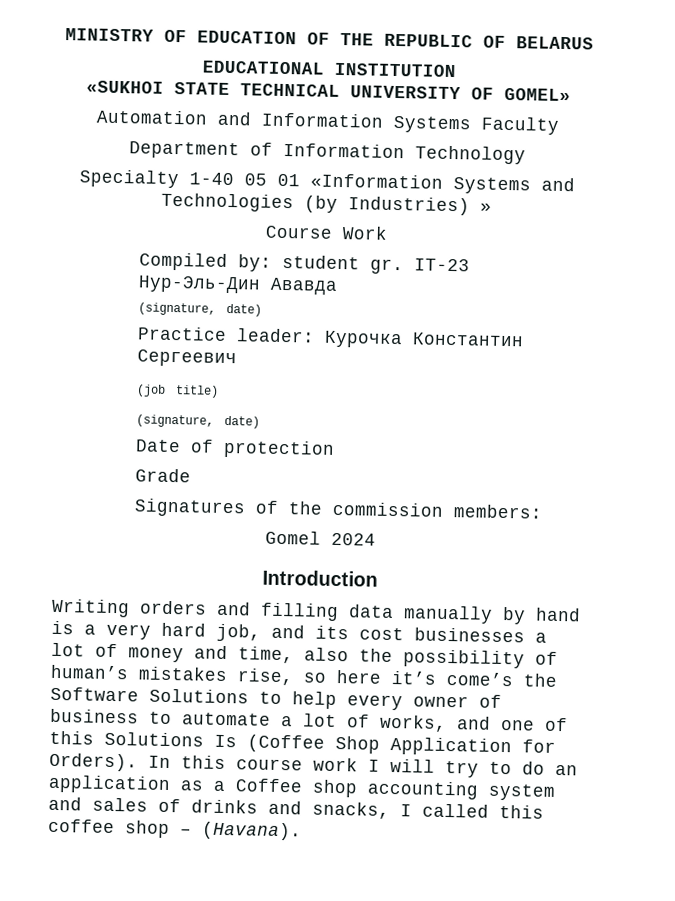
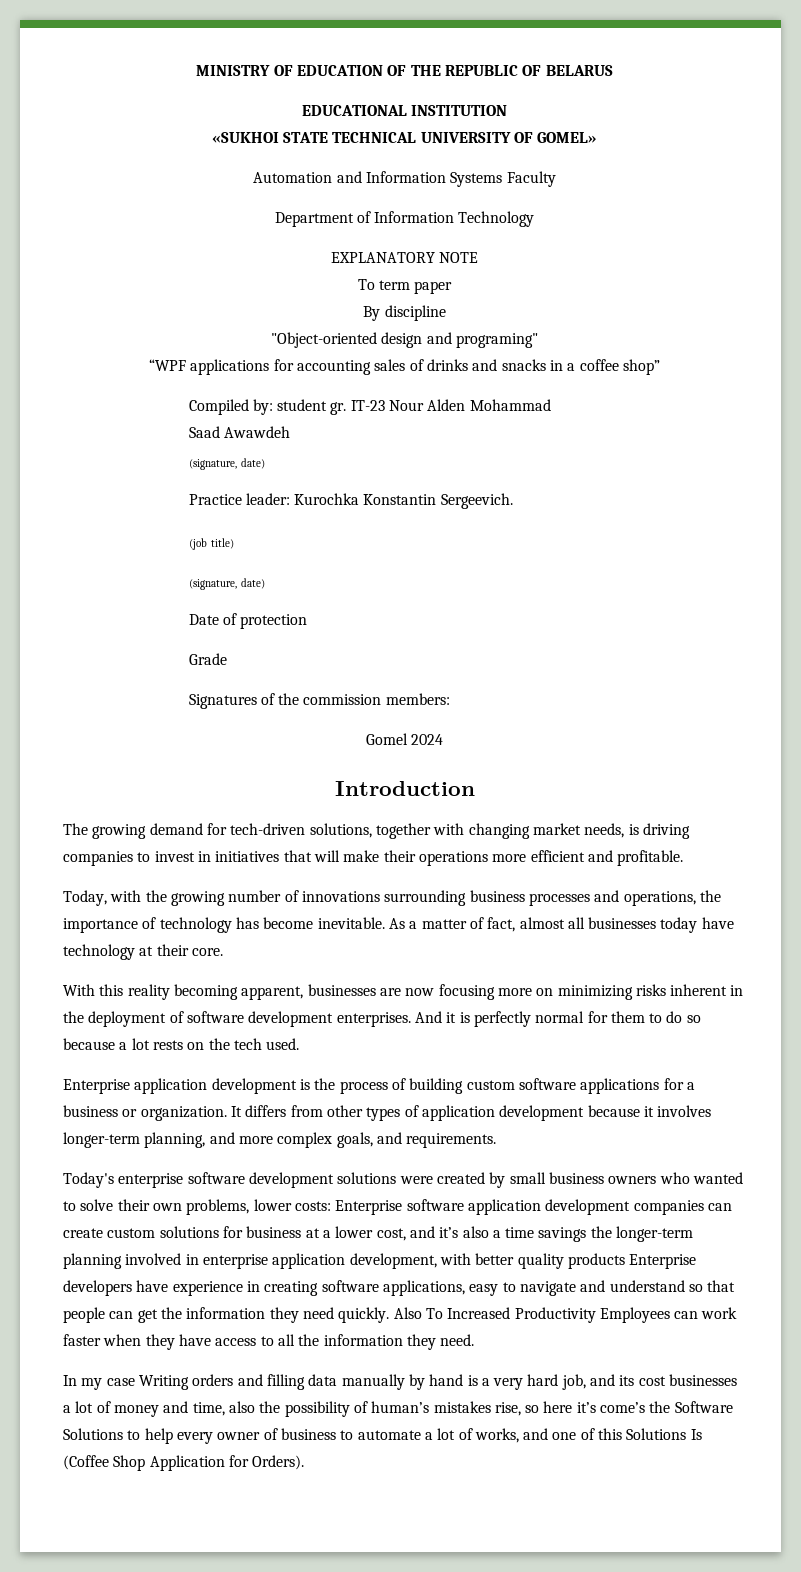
- Specialty 1-40 05 01 «Information Systems and Technologies (by Industries) »
- Course Work
+ EXPLANATORY NOTE
+ To term paper
+ By discipline
+ "Object-oriented design and programing"
+ “WPF applications for accounting sales of drinks and snacks in a coffee shop”
- IT-23 Нур-Эль-Дин Ававда
+ IT-23 Nour Alden Mohammad
+ Saad Awawdeh
- Practice leader: Курочка Константин Сергеевич
+ Practice leader: Kurochka Konstantin Sergeevich.
- Writing orders and filling data manually by hand is a very hard job, and its cost businesses a lot of money and time, also the possibility of human’s mistakes rise, so here it’s come’s the Software Solutions to help every owner of business to automate a lot of works, and one of this Solutions Is (Coffee Shop Application for Orders). In this course work I will try to do an application as a Coffee shop accounting system and sales of drinks and snacks, I called this coffee shop – (Havana).
+ The growing demand for tech-driven solutions, together with changing market needs, is driving companies to invest in initiatives that will make their operations more efficient and profitable.
+ Today, with the growing number of innovations surrounding business processes and operations, the importance of technology has become inevitable. As a matter of fact, almost all businesses today have technology at their core.
+ With this reality becoming apparent, businesses are now focusing more on minimizing risks inherent in the deployment of software development enterprises. And it is perfectly normal for them to do so because a lot rests on the tech used.
+ Enterprise application development is the process of building custom software applications for a business or organization. It differs from other types of application development because it involves longer-term planning, and more complex goals, and requirements.
+ Today's enterprise software development solutions were created by small business owners who wanted to solve their own problems, lower costs: Enterprise software application development companies can create custom solutions for business at a lower cost, and it’s also a time savings the longer-term planning involved in enterprise application development, with better quality products Enterprise developers have experience in creating software applications, easy to navigate and understand so that people can get the information they need quickly. Also To Increased Productivity Employees can work faster when they have access to all the information they need.
+ In my case Writing orders and filling data manually by hand is a very hard job, and its cost businesses a lot of money and time, also the possibility of human’s mistakes rise, so here it’s come’s the Software Solutions to help every owner of business to automate a lot of works, and one of this Solutions Is (Coffee Shop Application for Orders).

